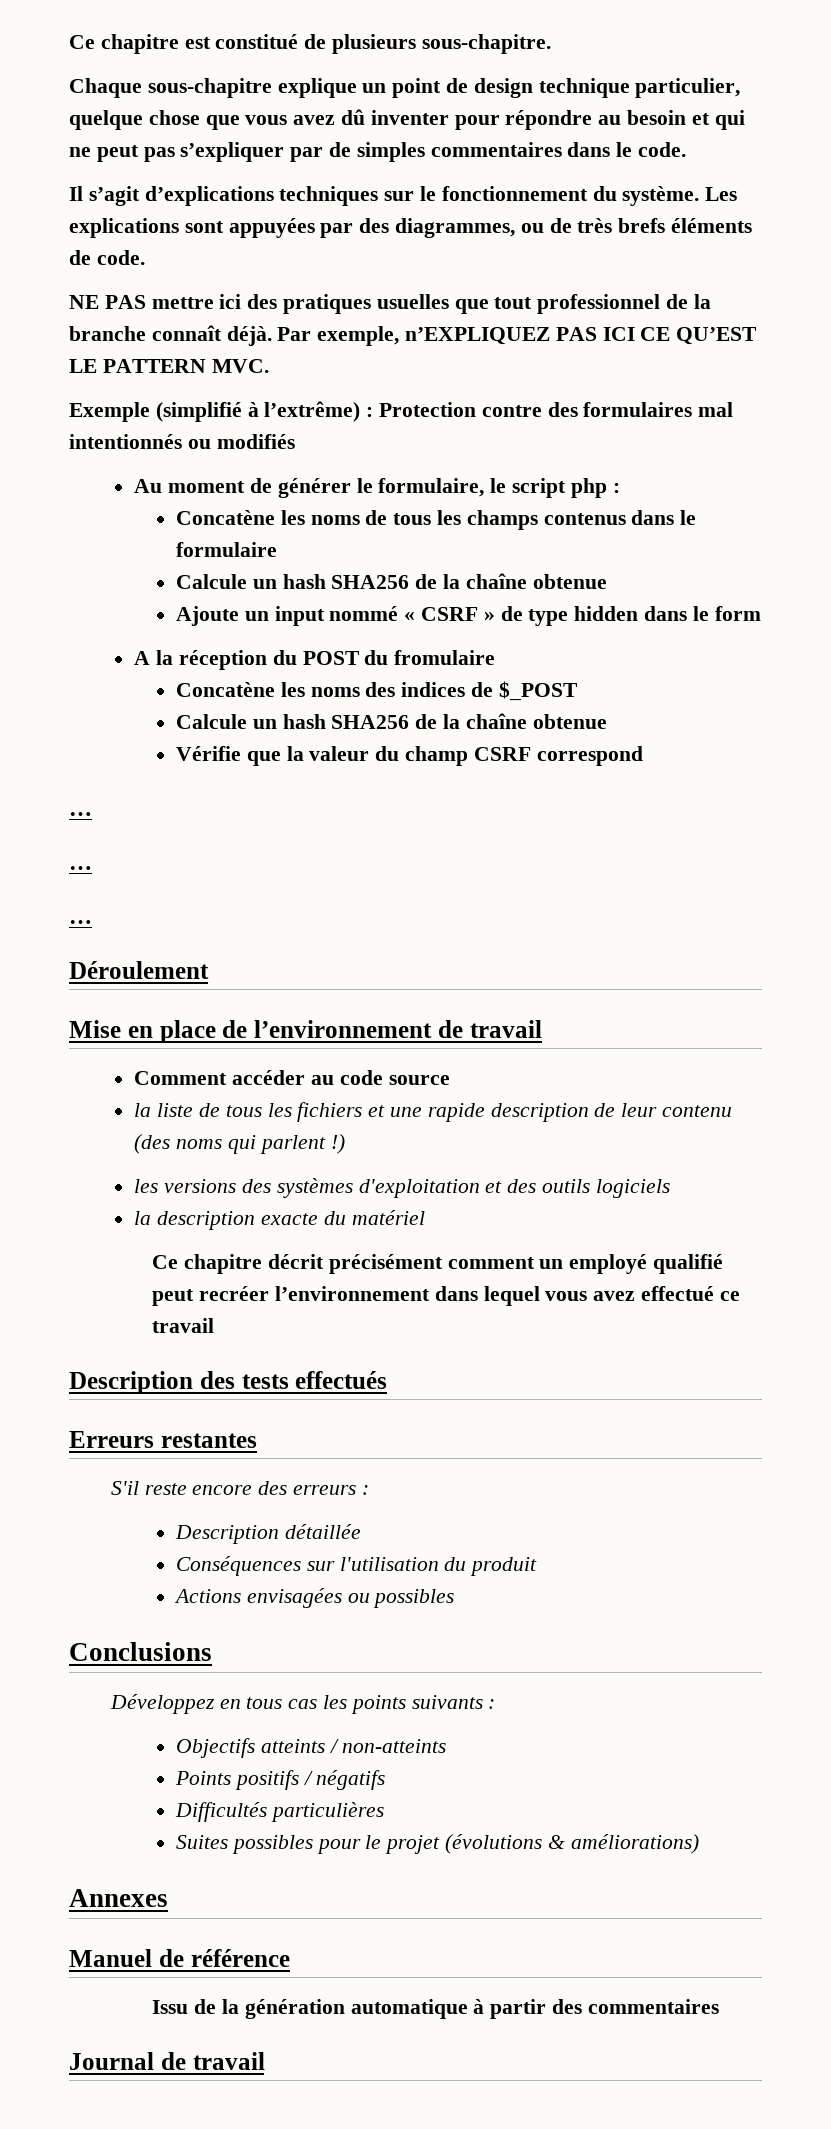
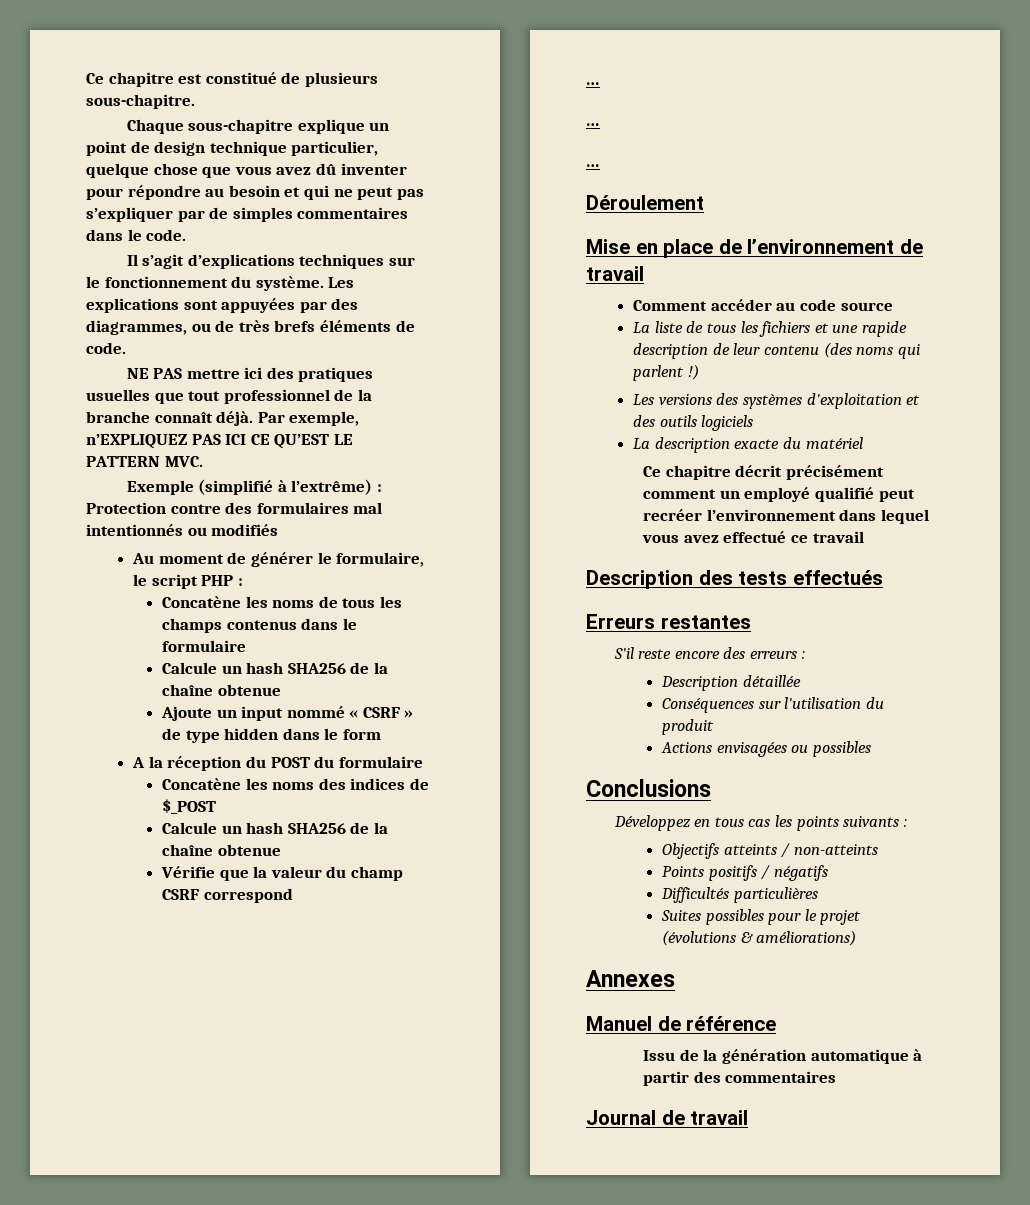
- Au moment de générer le formulaire, le script php :
+ Au moment de générer le formulaire, le script PHP :
- A la réception du POST du fromulaire
+ A la réception du POST du formulaire
- la liste de tous les fichiers et une rapide description de leur contenu (des noms qui parlent !)
+ La liste de tous les fichiers et une rapide description de leur contenu (des noms qui parlent !)
- les versions des systèmes d'exploitation et des outils logiciels
+ Les versions des systèmes d'exploitation et des outils logiciels
- la description exacte du matériel
+ La description exacte du matériel

